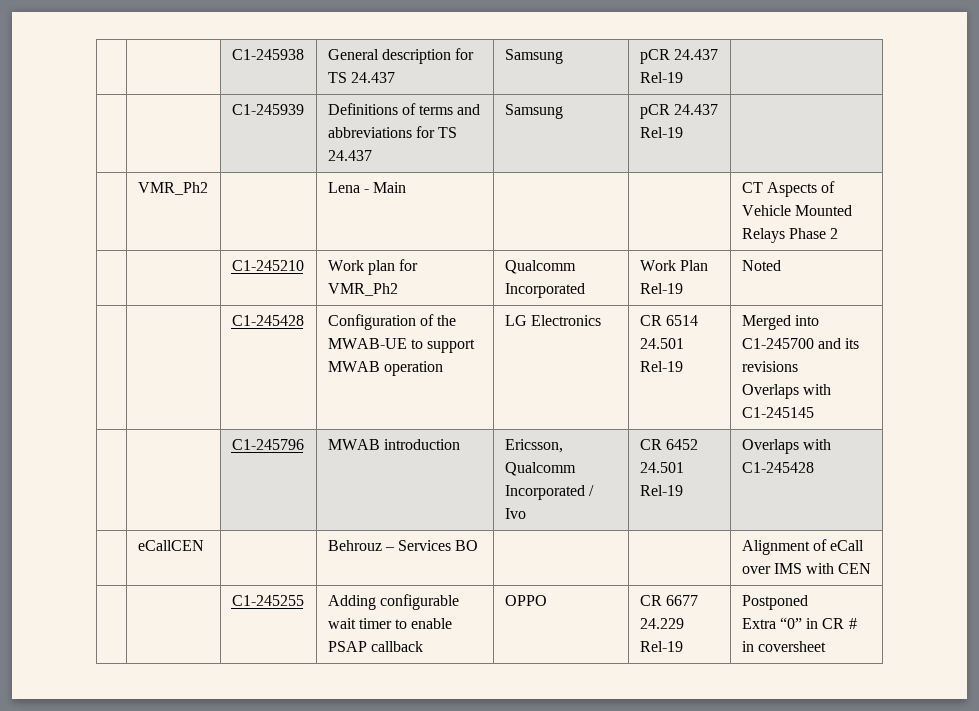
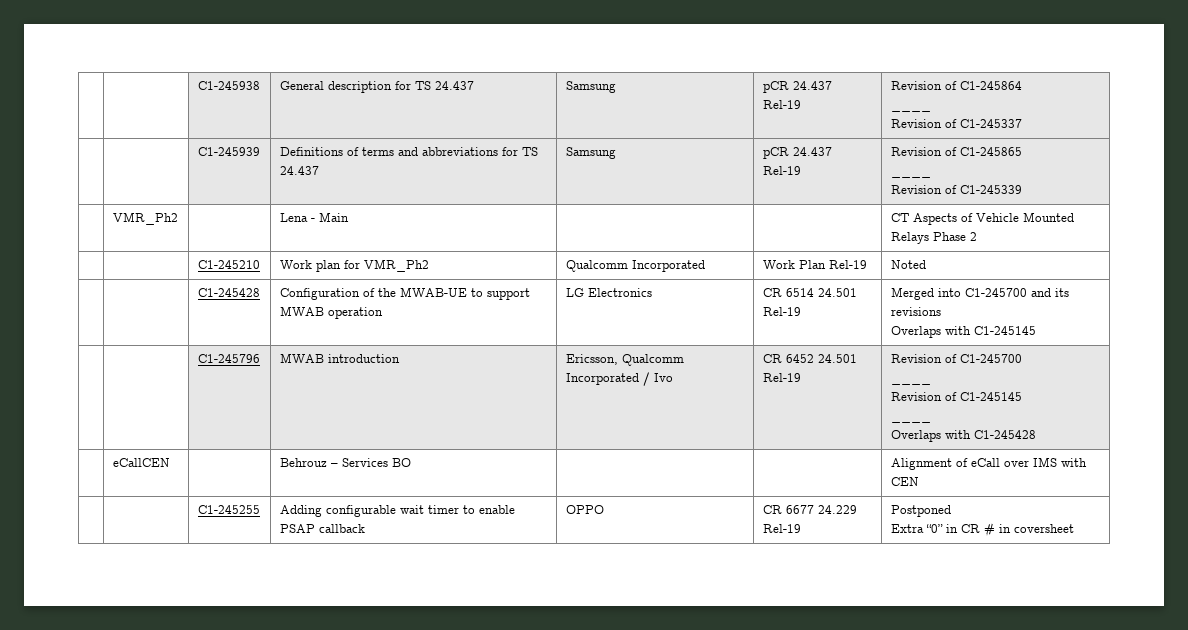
- | | C1-245938 | General description for TS 24.437 | Samsung | pCR 24.437 Rel-19 |
+ | | C1-245938 | General description for TS 24.437 | Samsung | pCR 24.437 Rel-19 | Revision of C1-245864
+ ____
+ Revision of C1-245337
- | | C1-245939 | Definitions of terms and abbreviations for TS 24.437 | Samsung | pCR 24.437 Rel-19 |
+ | | C1-245939 | Definitions of terms and abbreviations for TS 24.437 | Samsung | pCR 24.437 Rel-19 | Revision of C1-245865
+ ____
+ Revision of C1-245339
- | | C1-245796 | MWAB introduction | Ericsson, Qualcomm Incorporated / Ivo | CR 6452 24.501 Rel-19 | Overlaps with C1-245428
+ | | C1-245796 | MWAB introduction | Ericsson, Qualcomm Incorporated / Ivo | CR 6452 24.501 Rel-19 | Revision of C1-245700
+ ____
+ Revision of C1-245145
+ ____
+ Overlaps with C1-245428

